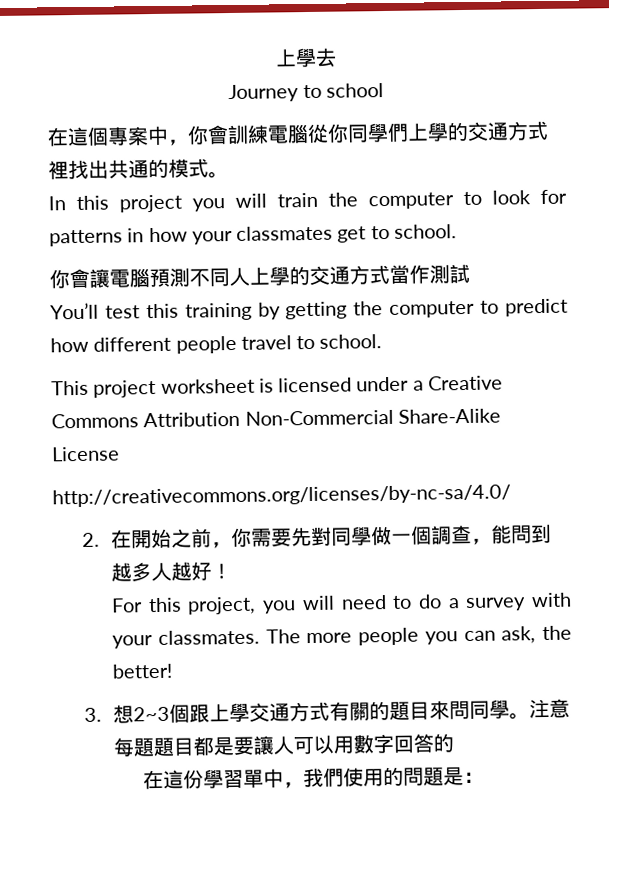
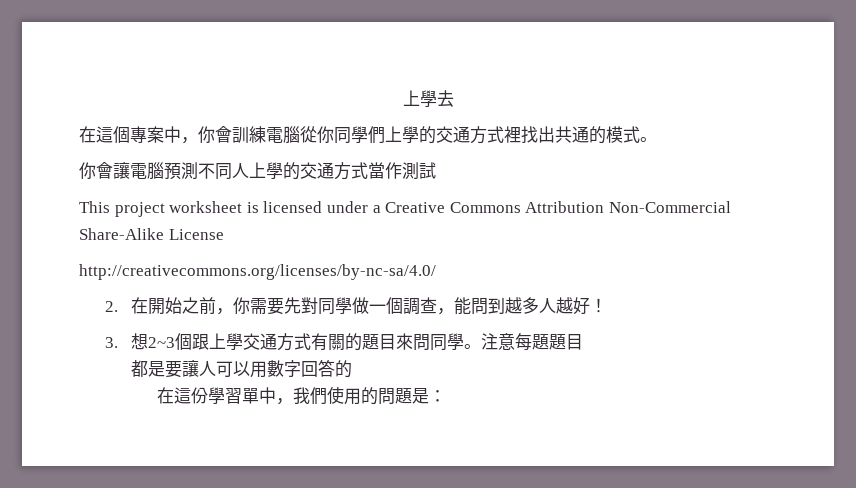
- Journey to school
- In this project you will train the computer to look for patterns in how your classmates get to school.
- You’ll test this training by getting the computer to predict how different people travel to school.
- For this project, you will need to do a survey with your classmates. The more people you can ask, the better!
- 注意每題題目都是要讓人可以用數字回答的
+ 注意每題題目
+ 都是要讓人可以用數字回答的

